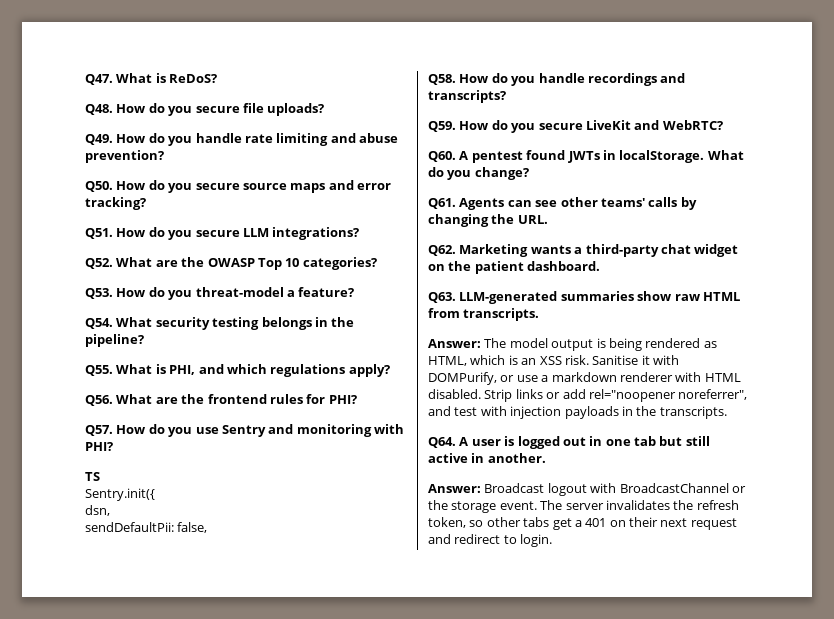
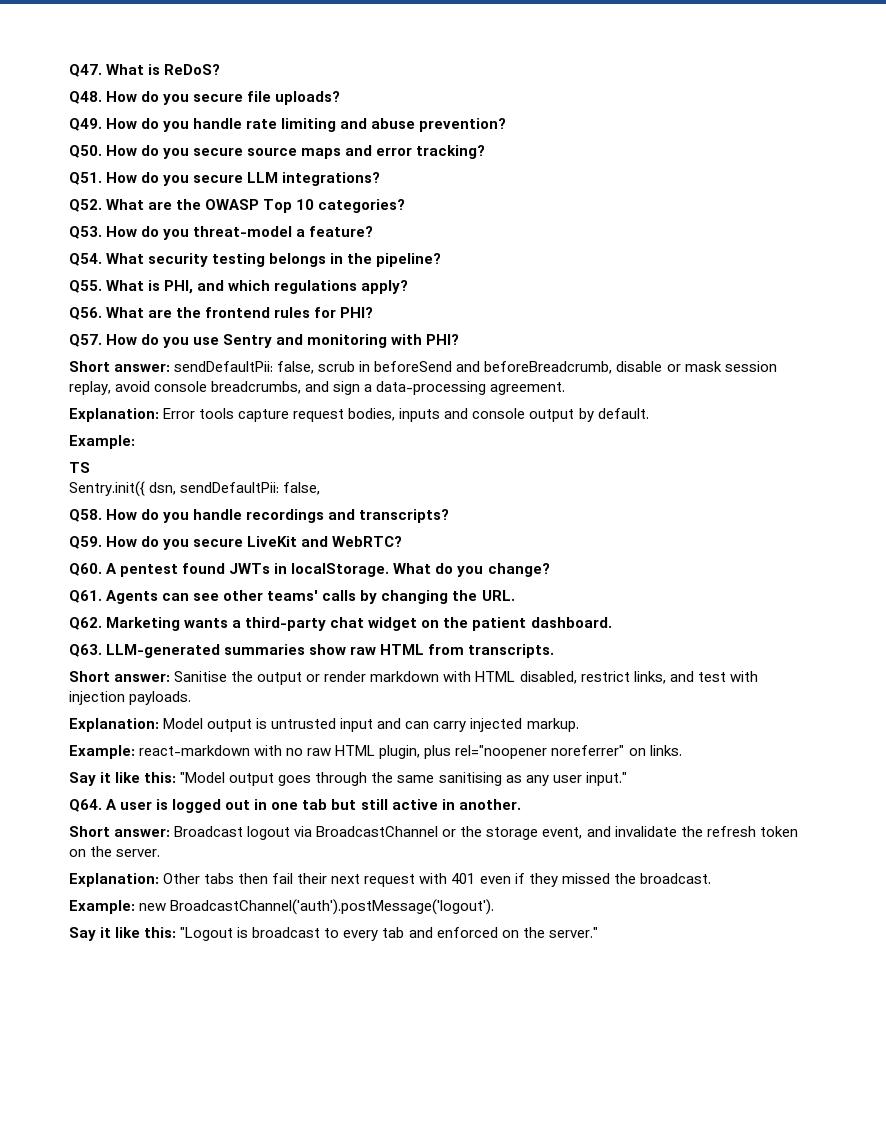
+ Short answer: sendDefaultPii: false, scrub in beforeSend and beforeBreadcrumb, disable or mask session replay, avoid console breadcrumbs, and sign a data-processing agreement.
+ Explanation: Error tools capture request bodies, inputs and console output by default.
+ Example:
- Sentry.init({
- dsn,
- sendDefaultPii: false,
+ Sentry.init({ dsn, sendDefaultPii: false,
- Answer: The model output is being rendered as HTML, which is an XSS risk. Sanitise it with DOMPurify, or use a markdown renderer with HTML disabled. Strip links or add rel="noopener noreferrer", and test with injection payloads in the transcripts.
+ Short answer: Sanitise the output or render markdown with HTML disabled, restrict links, and test with injection payloads.
+ Explanation: Model output is untrusted input and can carry injected markup.
+ Example: react-markdown with no raw HTML plugin, plus rel="noopener noreferrer" on links.
+ Say it like this: "Model output goes through the same sanitising as any user input."
- Answer: Broadcast logout with BroadcastChannel or the storage event. The server invalidates the refresh token, so other tabs get a 401 on their next request and redirect to login.
+ Short answer: Broadcast logout via BroadcastChannel or the storage event, and invalidate the refresh token on the server.
+ Explanation: Other tabs then fail their next request with 401 even if they missed the broadcast.
+ Example: new BroadcastChannel('auth').postMessage('logout').
+ Say it like this: "Logout is broadcast to every tab and enforced on the server."

